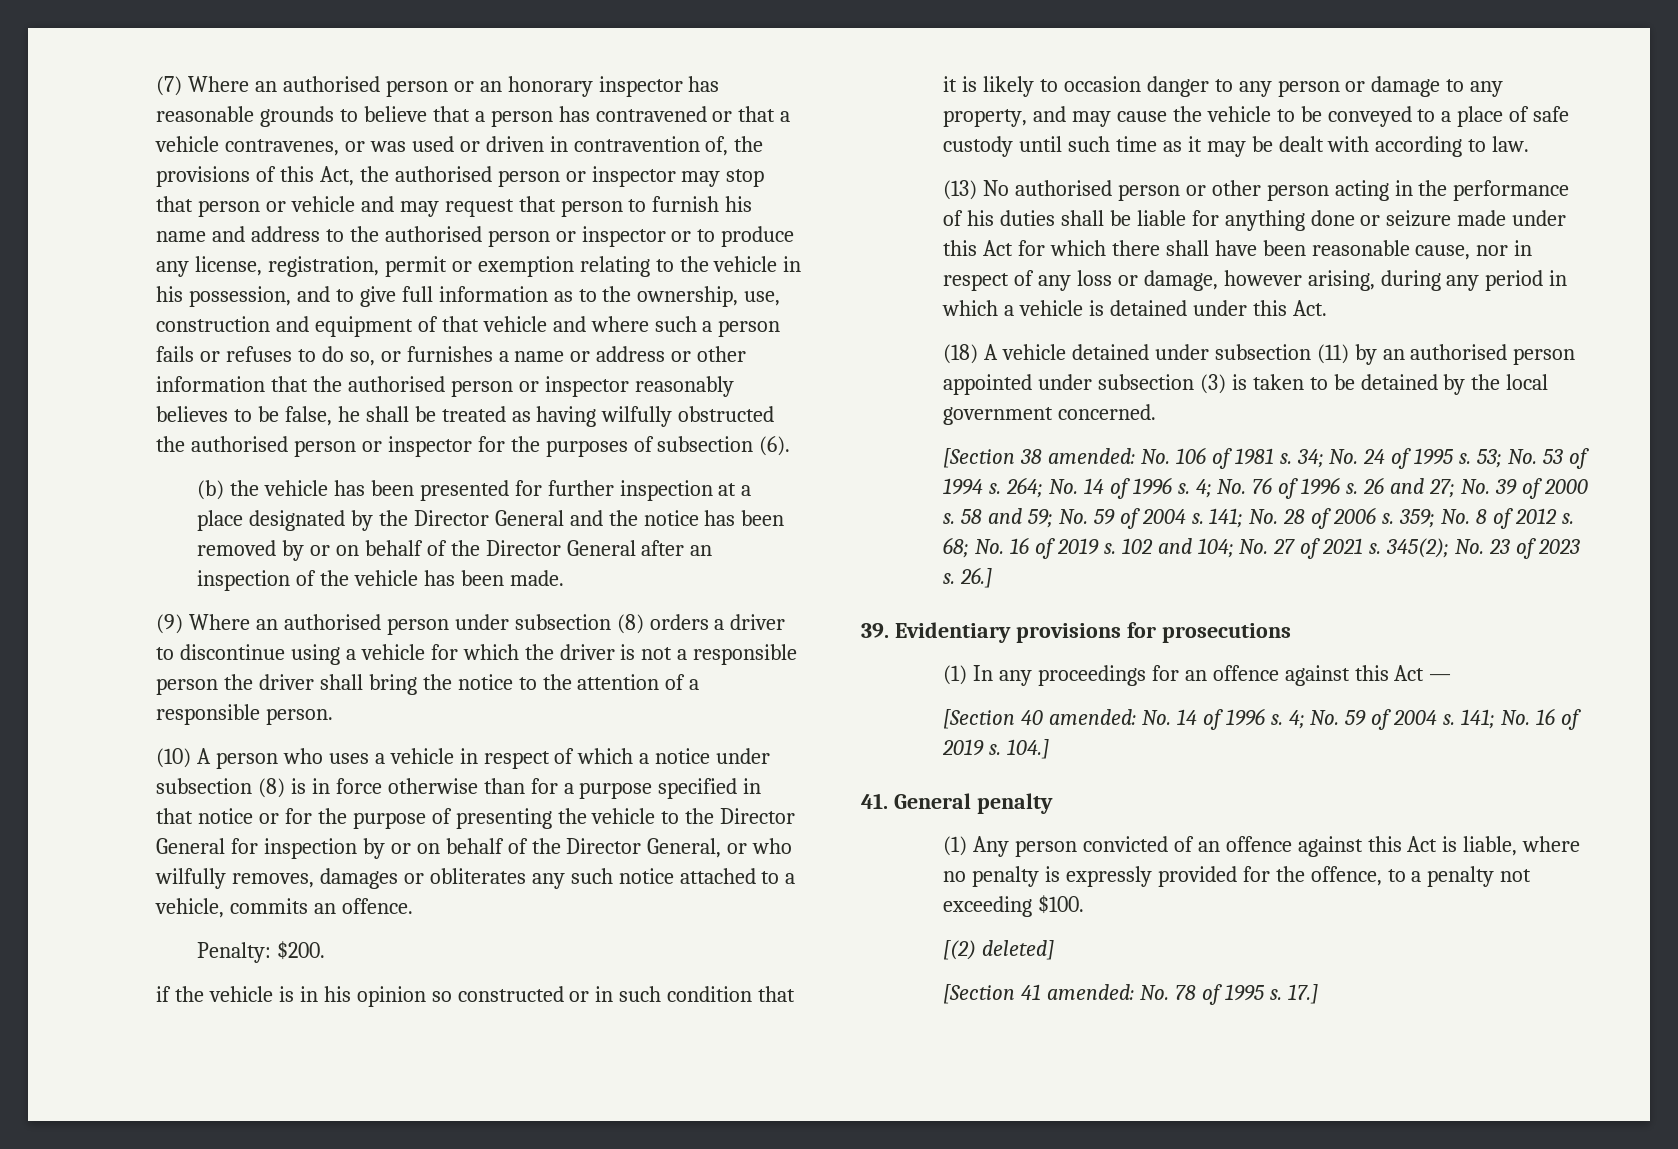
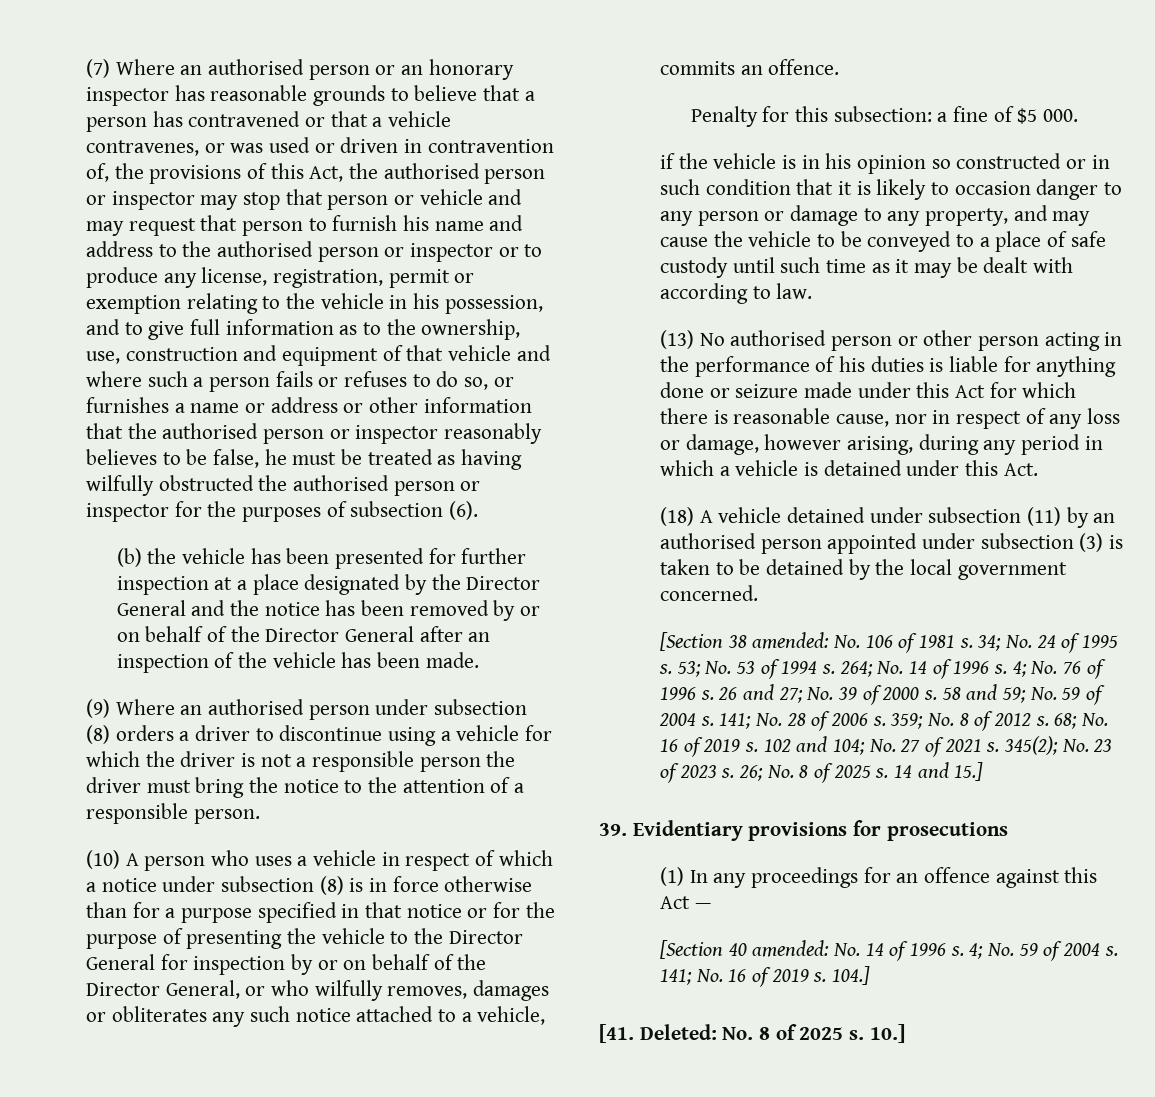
- (7) Where an authorised person or an honorary inspector has reasonable grounds to believe that a person has contravened or that a vehicle contravenes, or was used or driven in contravention of, the provisions of this Act, the authorised person or inspector may stop that person or vehicle and may request that person to furnish his name and address to the authorised person or inspector or to produce any license, registration, permit or exemption relating to the vehicle in his possession, and to give full information as to the ownership, use, construction and equipment of that vehicle and where such a person fails or refuses to do so, or furnishes a name or address or other information that the authorised person or inspector reasonably believes to be false, he shall be treated as having wilfully obstructed the authorised person or inspector for the purposes of subsection (6).
+ (7) Where an authorised person or an honorary inspector has reasonable grounds to believe that a person has contravened or that a vehicle contravenes, or was used or driven in contravention of, the provisions of this Act, the authorised person or inspector may stop that person or vehicle and may request that person to furnish his name and address to the authorised person or inspector or to produce any license, registration, permit or exemption relating to the vehicle in his possession, and to give full information as to the ownership, use, construction and equipment of that vehicle and where such a person fails or refuses to do so, or furnishes a name or address or other information that the authorised person or inspector reasonably believes to be false, he must be treated as having wilfully obstructed the authorised person or inspector for the purposes of subsection (6).
- (9) Where an authorised person under subsection (8) orders a driver to discontinue using a vehicle for which the driver is not a responsible person the driver shall bring the notice to the attention of a responsible person.
+ (9) Where an authorised person under subsection (8) orders a driver to discontinue using a vehicle for which the driver is not a responsible person the driver must bring the notice to the attention of a responsible person.
- Penalty: $200.
+ Penalty for this subsection: a fine of $5 000.
- (13) No authorised person or other person acting in the performance of his duties shall be liable for anything done or seizure made under this Act for which there shall have been reasonable cause, nor in respect of any loss or damage, however arising, during any period in which a vehicle is detained under this Act.
+ (13) No authorised person or other person acting in the performance of his duties is liable for anything done or seizure made under this Act for which there is reasonable cause, nor in respect of any loss or damage, however arising, during any period in which a vehicle is detained under this Act.
- 26.]
+ 26; No. 8 of 2025 s. 14 and 15.]
- 41. General penalty
- (1) Any person convicted of an offence against this Act is liable, where no penalty is expressly provided for the offence, to a penalty not exceeding $100.
- [(2) deleted]
- [Section 41 amended: No. 78 of 1995 s. 17.]
+ [41. Deleted: No. 8 of 2025 s. 10.]

